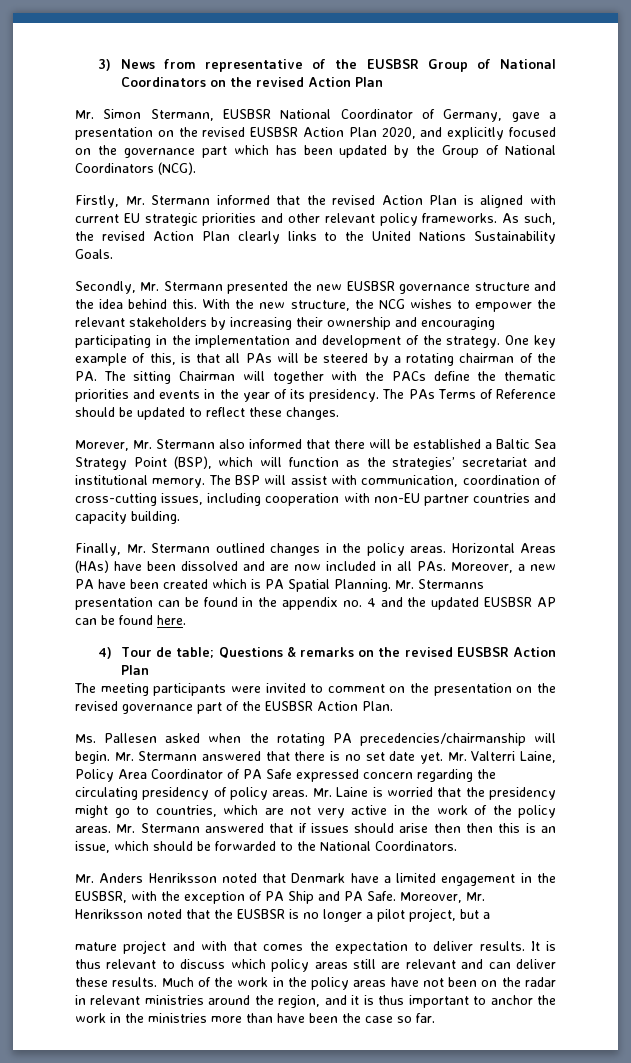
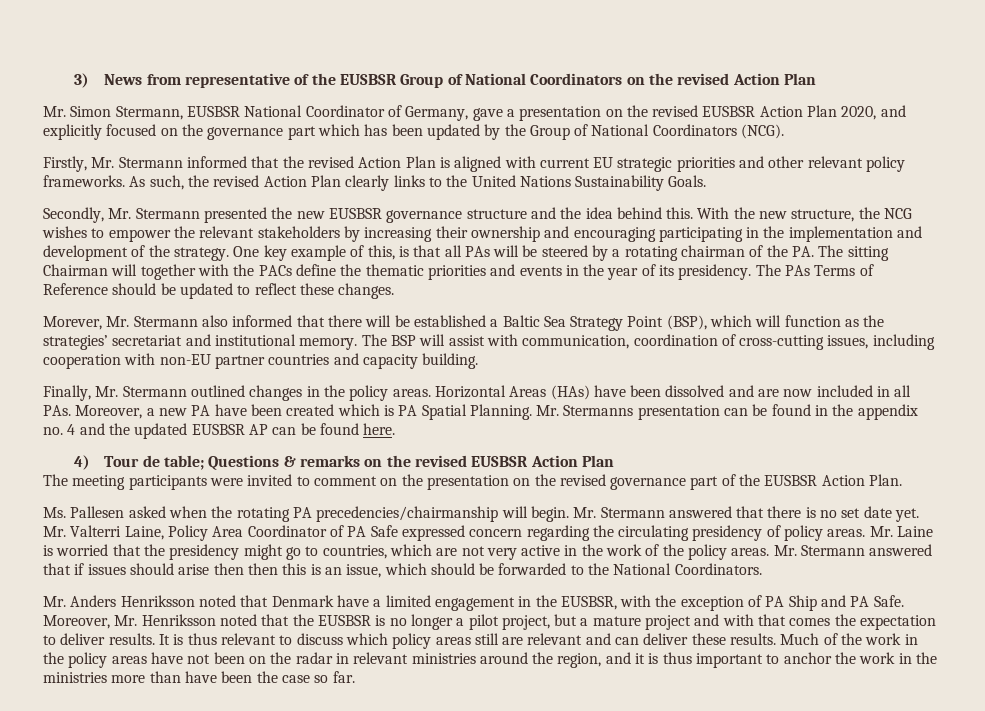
- Moreover, Mr. Henriksson noted that the EUSBSR is no longer a pilot project, but a
- mature project and with that comes the expectation to deliver results.
+ Moreover, Mr. Henriksson noted that the EUSBSR is no longer a pilot project, but a mature project and with that comes the expectation to deliver results.

